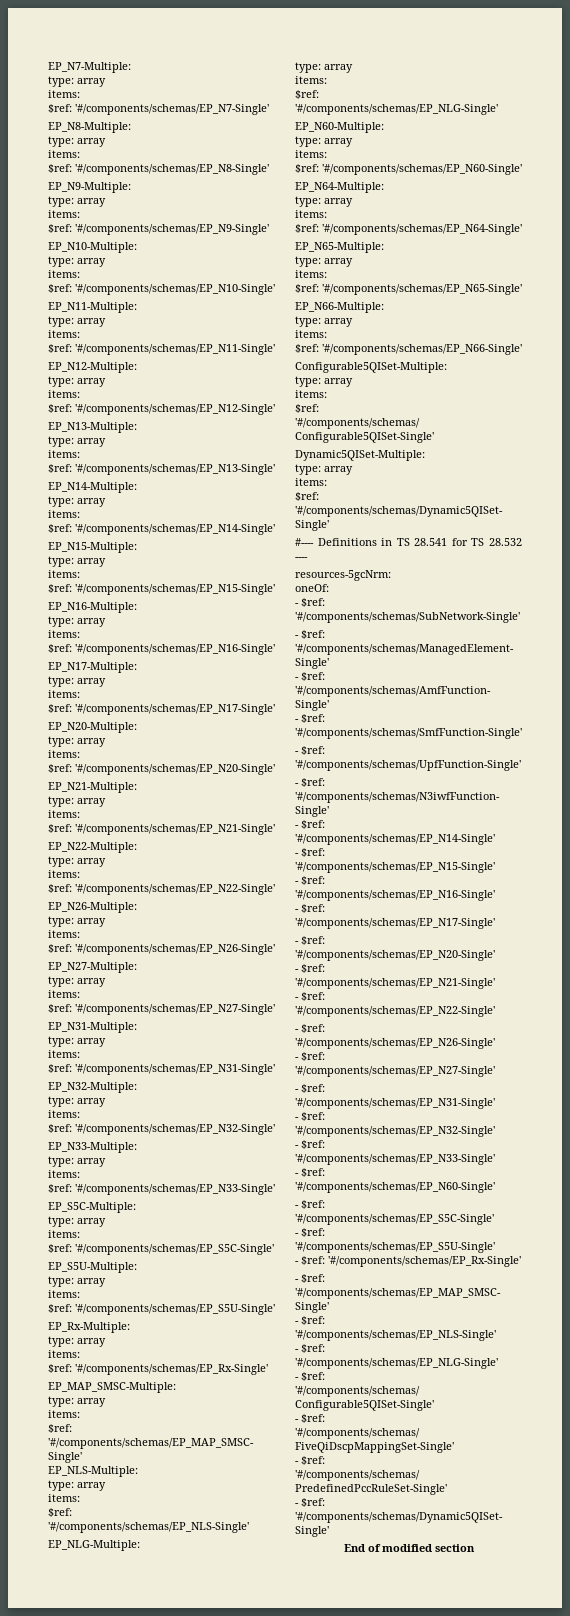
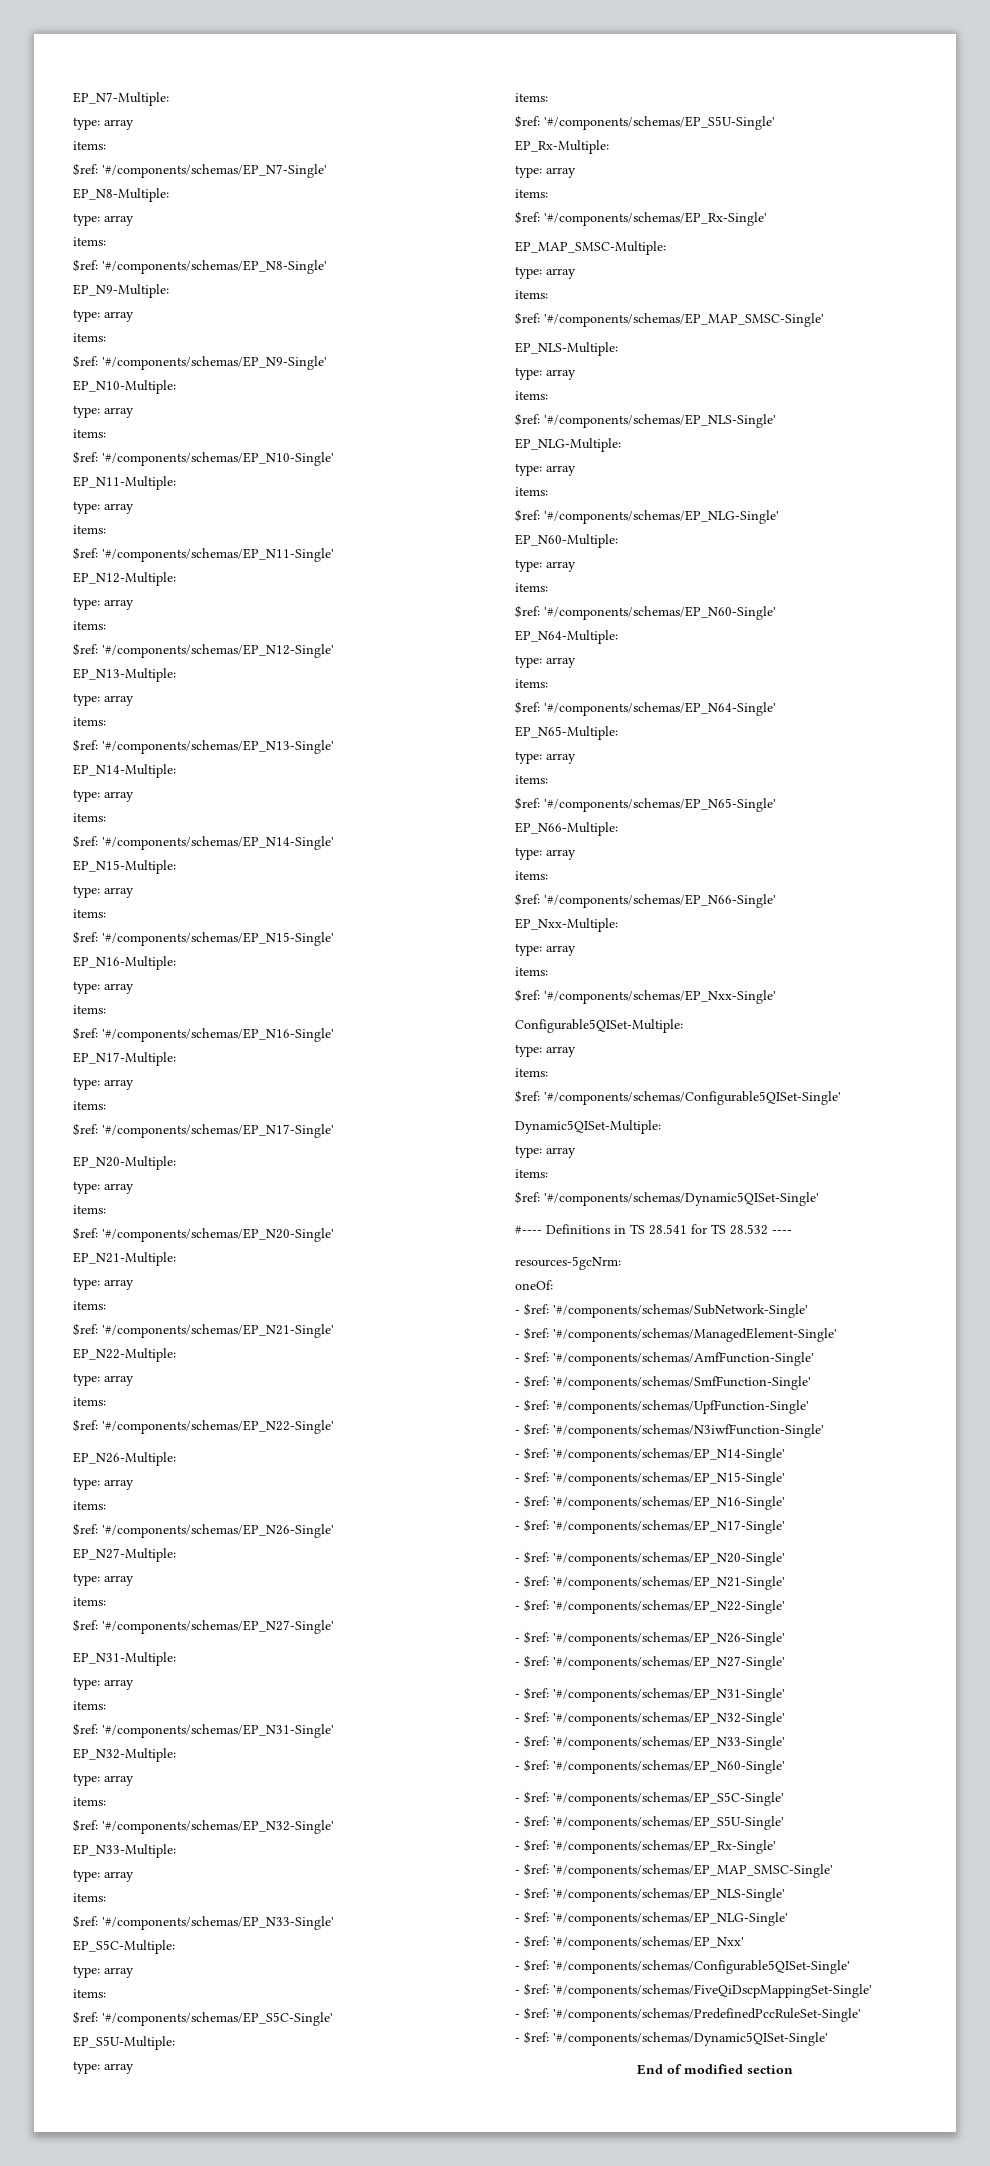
+ EP_Nxx-Multiple:
+ type: array
+ items:
+ $ref: '#/components/schemas/EP_Nxx-Single'
+ - $ref: '#/components/schemas/EP_Nxx'

